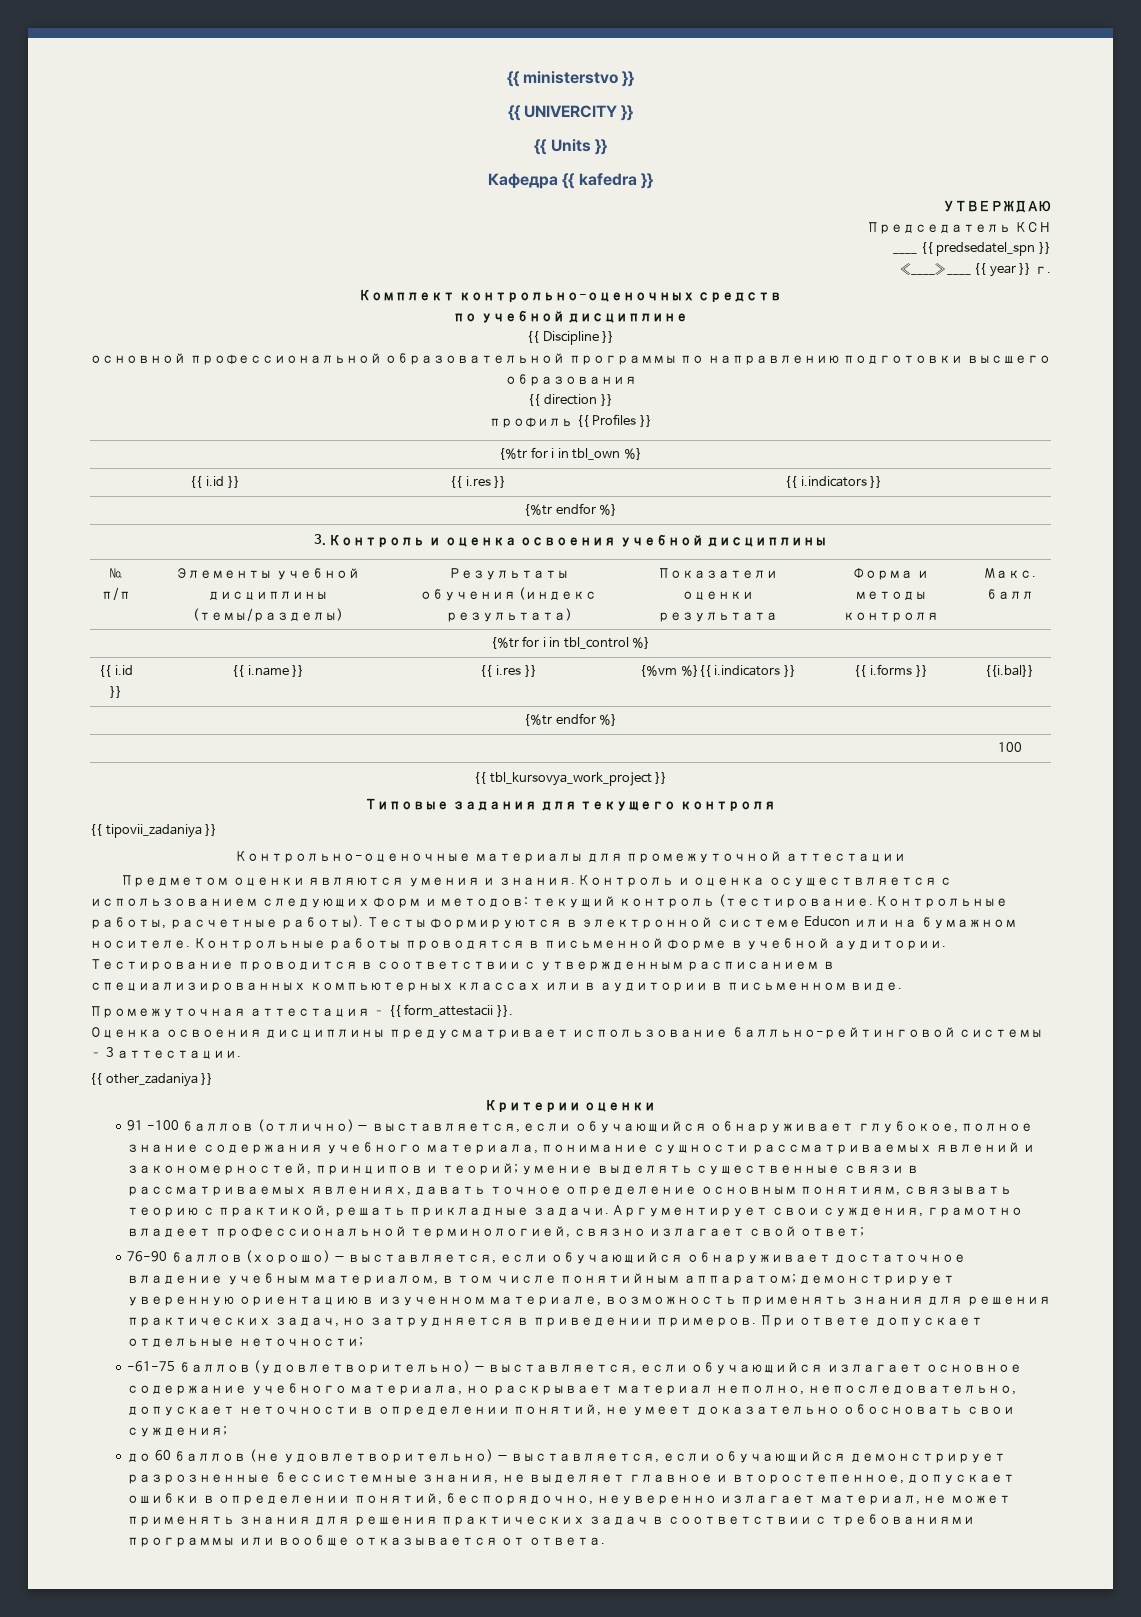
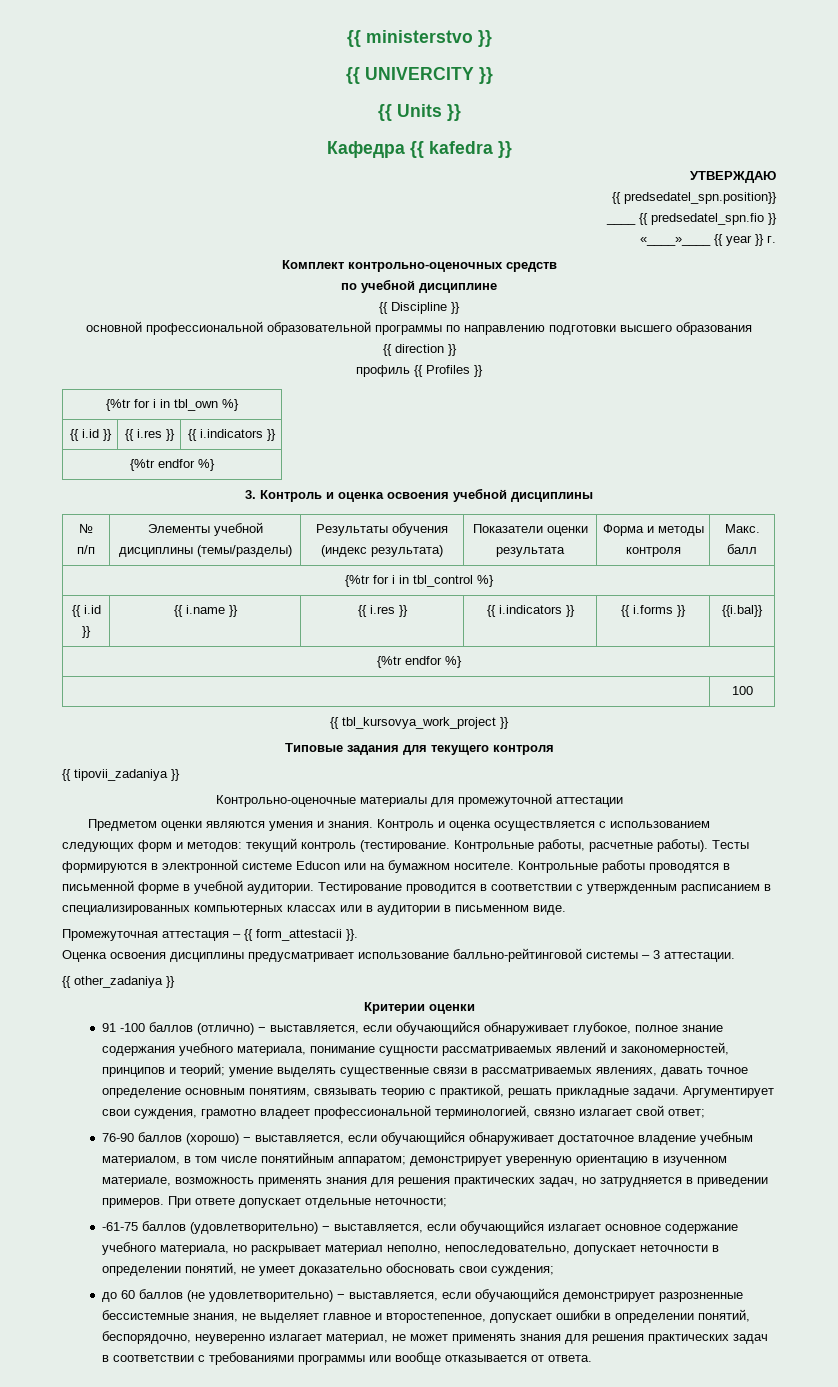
- Председатель КСН
+ {{ predsedatel_spn.position}}
- ____ {{ predsedatel_spn }}
+ ____ {{ predsedatel_spn.fio }}
- {{ i.id }} | {{ i.name }} | {{ i.res }} | {%vm %}{{ i.indicators }} | {{ i.forms }} | {{i.bal}}
+ {{ i.id }} | {{ i.name }} | {{ i.res }} | {{ i.indicators }} | {{ i.forms }} | {{i.bal}}

